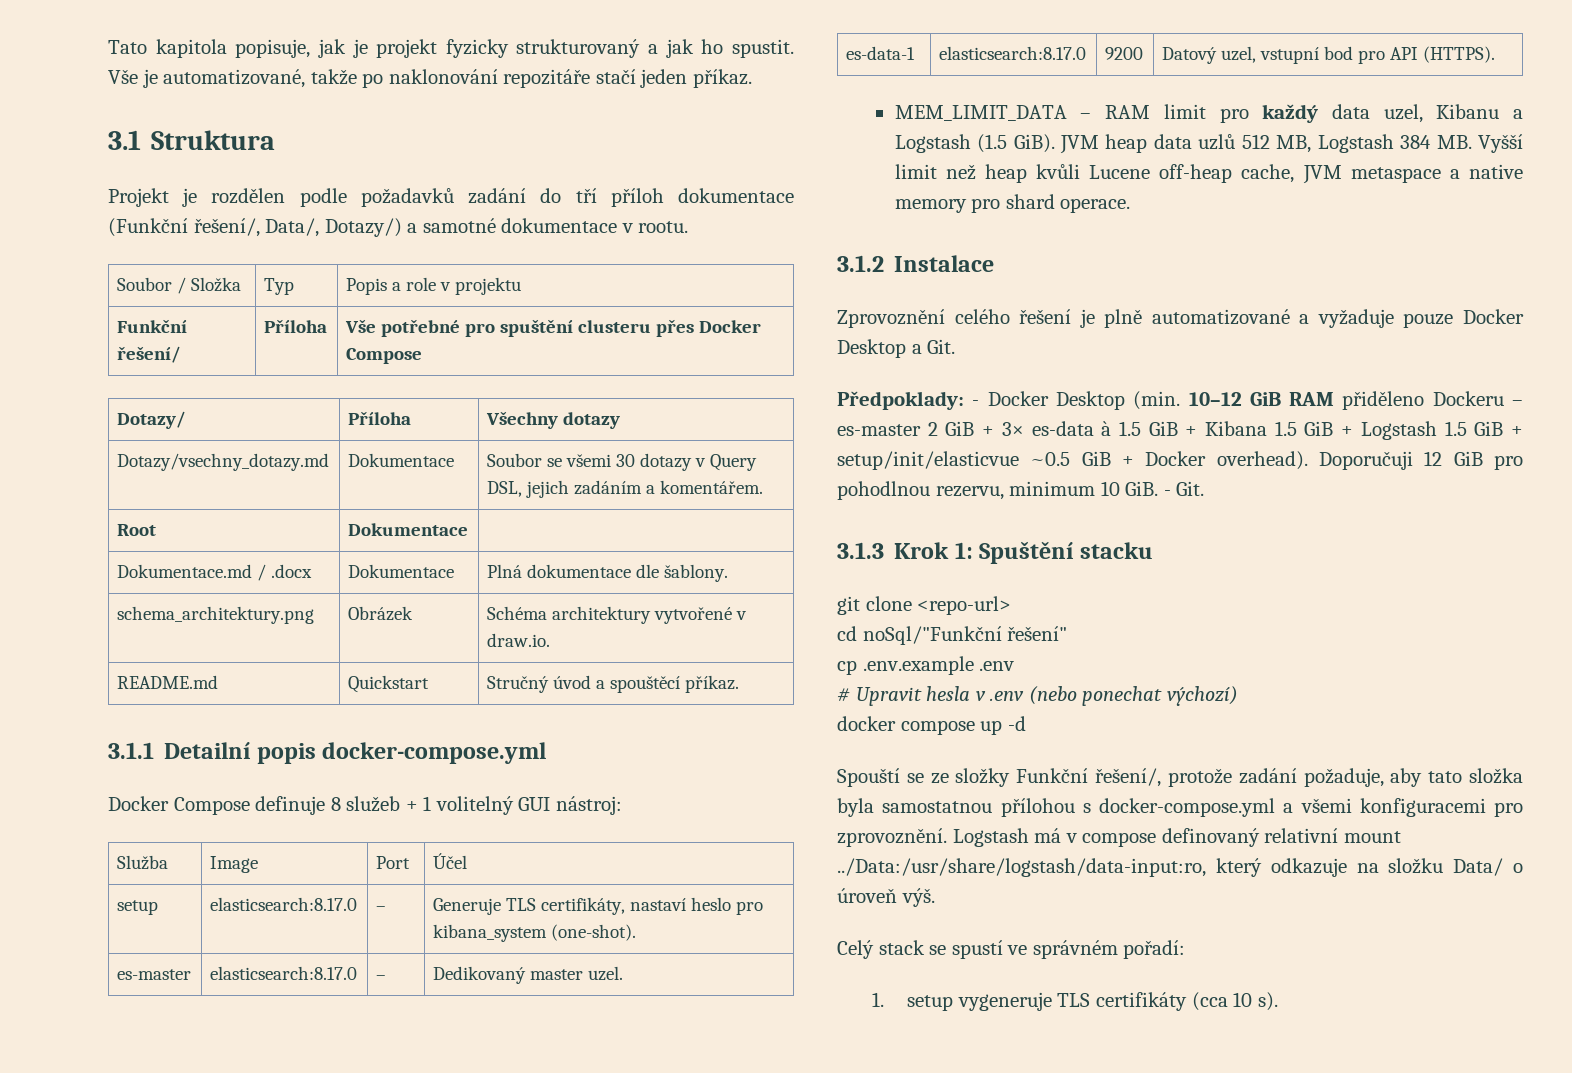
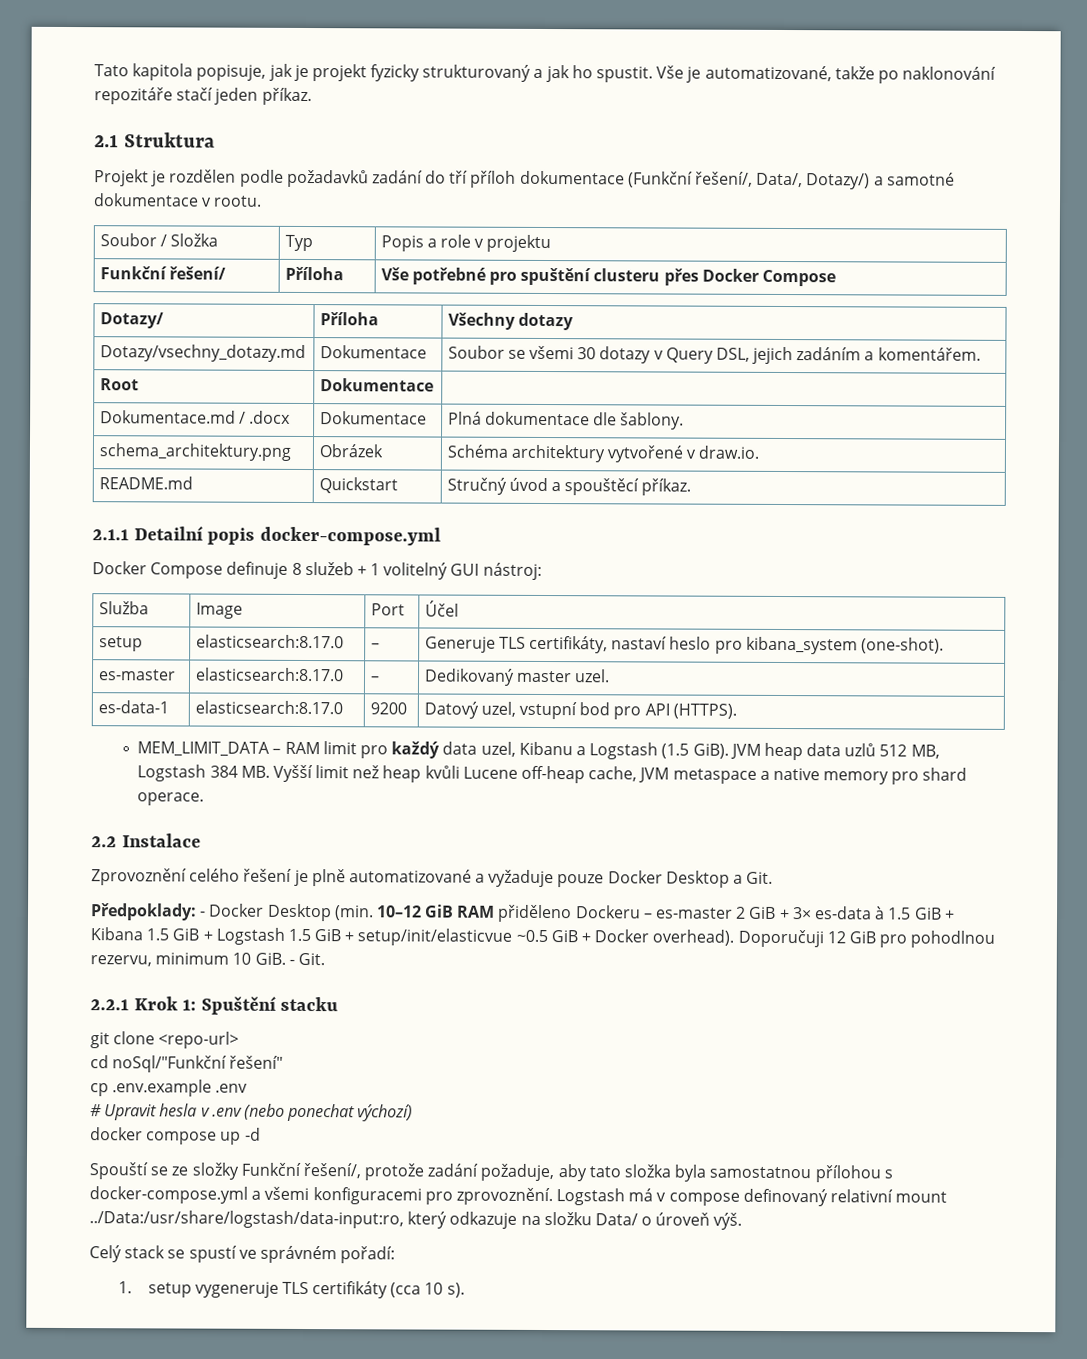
- 3.1 Struktura
+ 2.1 Struktura
- 3.1.1 Detailní popis docker-compose.yml
+ 2.1.1 Detailní popis docker-compose.yml
- 3.1.2 Instalace
+ 2.2 Instalace
- 3.1.3 Krok 1: Spuštění stacku
+ 2.2.1 Krok 1: Spuštění stacku

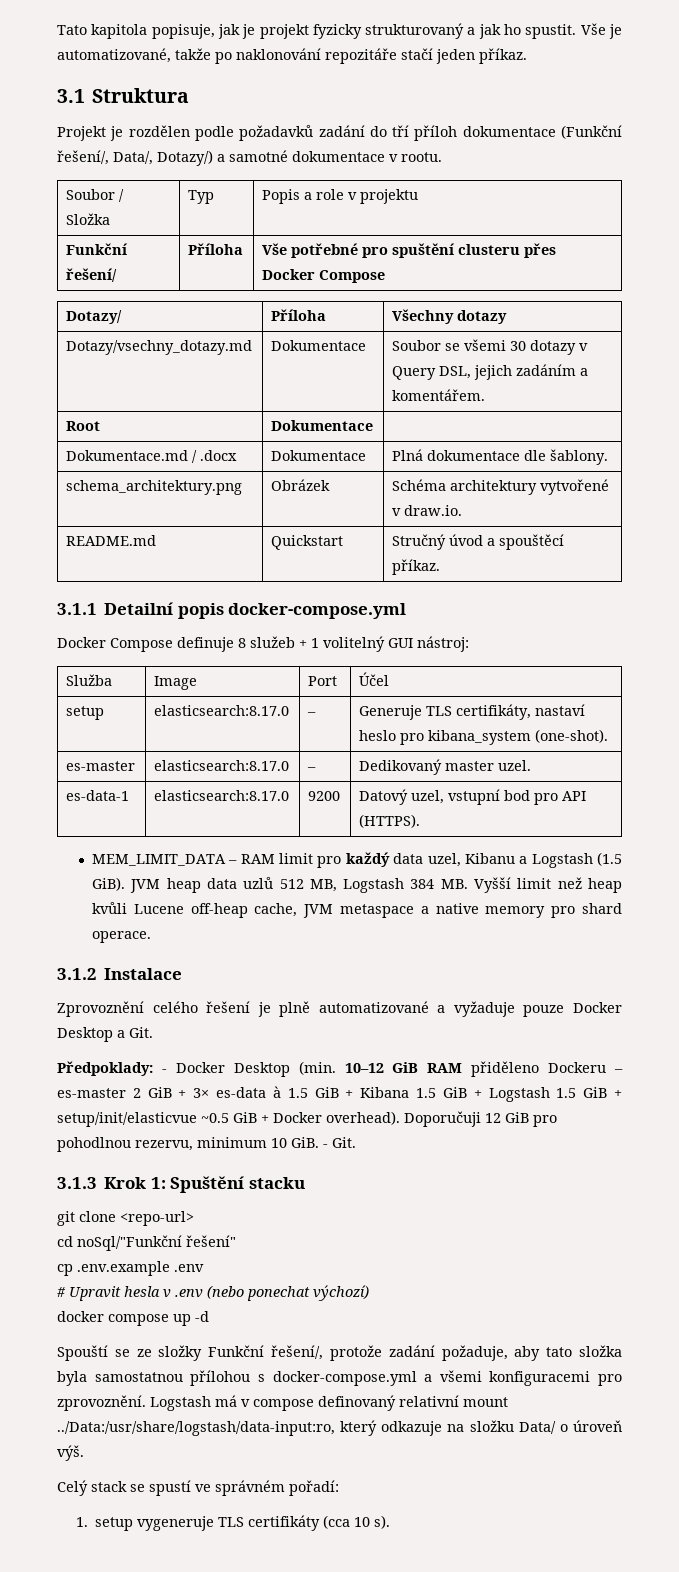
- 2.1 Struktura
+ 3.1 Struktura
- 2.1.1 Detailní popis docker-compose.yml
+ 3.1.1 Detailní popis docker-compose.yml
- 2.2 Instalace
+ 3.1.2 Instalace
- 2.2.1 Krok 1: Spuštění stacku
+ 3.1.3 Krok 1: Spuštění stacku

